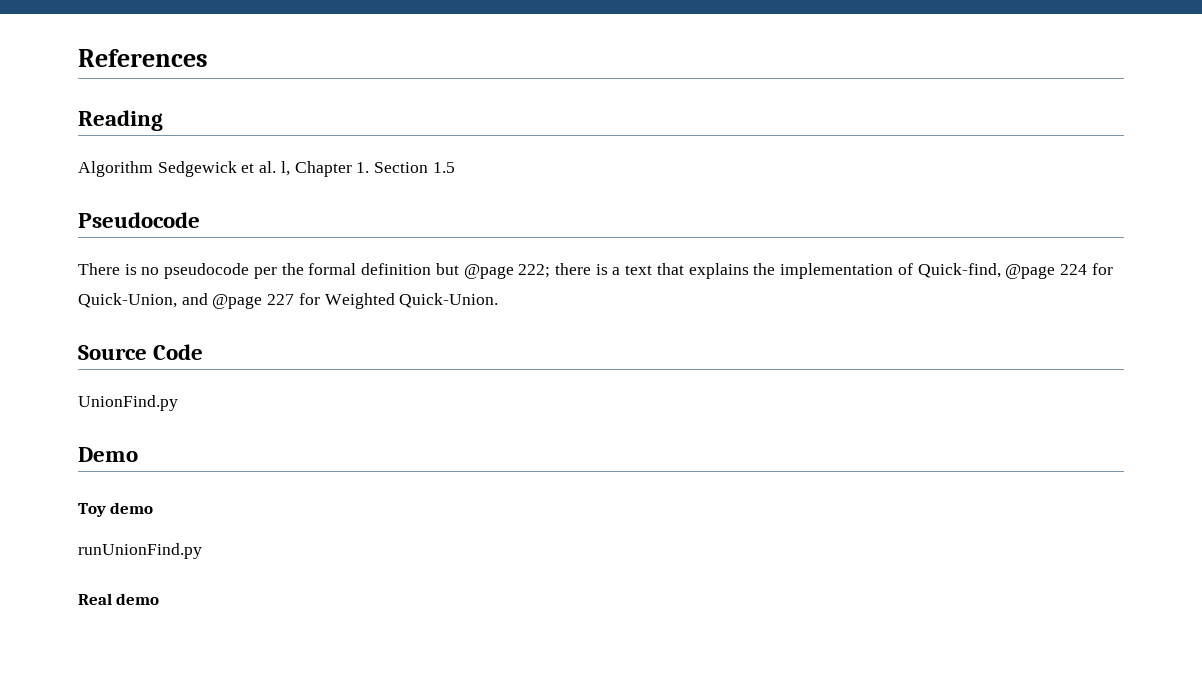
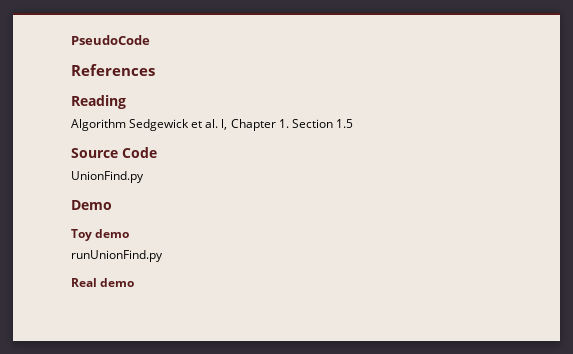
+ PseudoCode
- Pseudocode
- There is no pseudocode per the formal definition but @page 222; there is a text that explains the implementation of Quick-find, @page 224 for Quick-Union, and @page 227 for Weighted Quick-Union.

